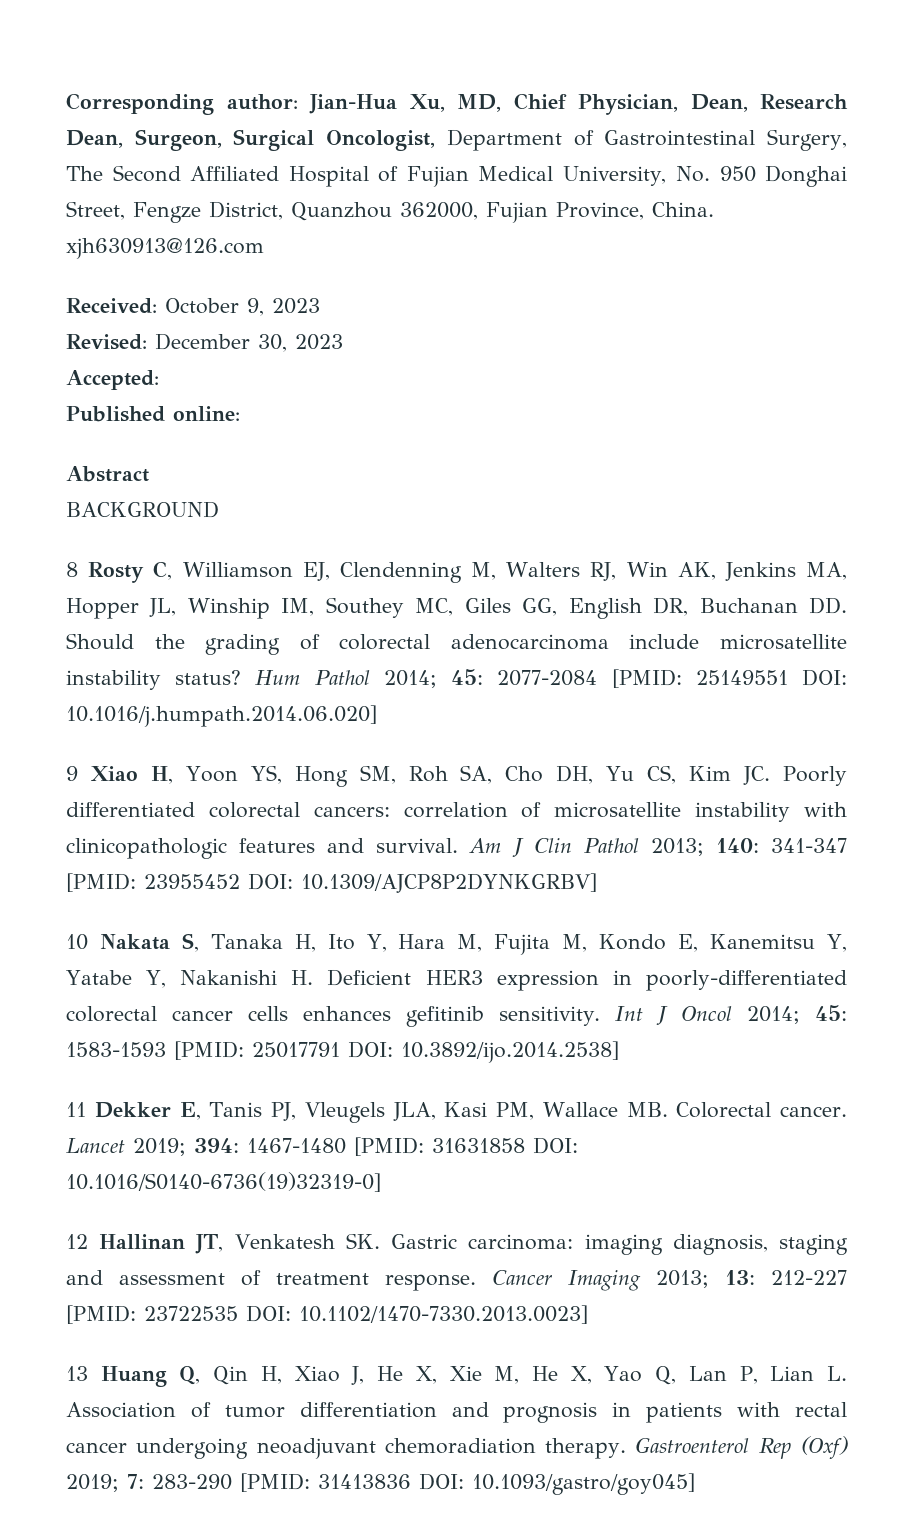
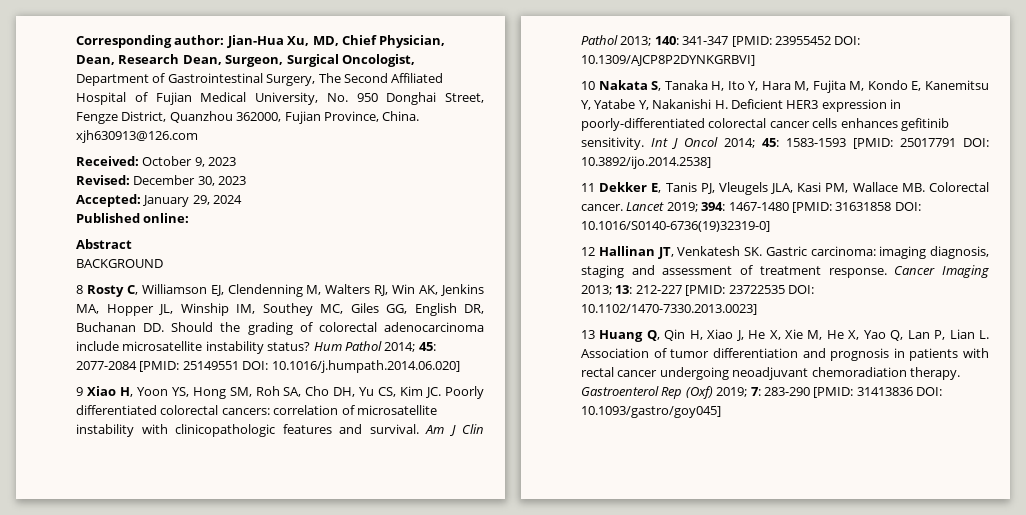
- Accepted:
+ Accepted: January 29, 2024
- Am J Clin Pathol 2013; 140: 341-347 [PMID: 23955452 DOI: 10.1309/AJCP8P2DYNKGRBV]
+ Am J Clin Pathol 2013; 140: 341-347 [PMID: 23955452 DOI: 10.1309/AJCP8P2DYNKGRBVI]

